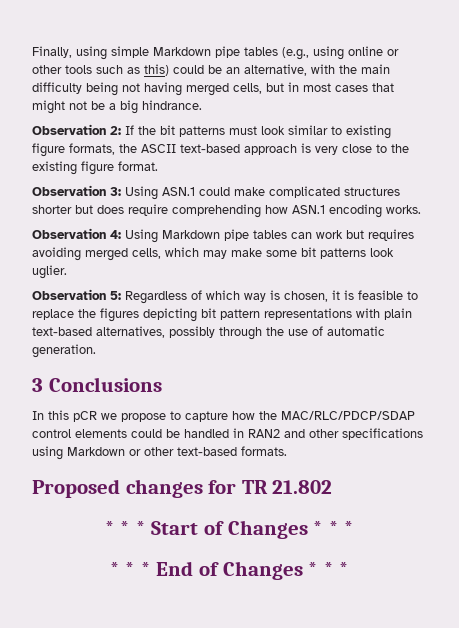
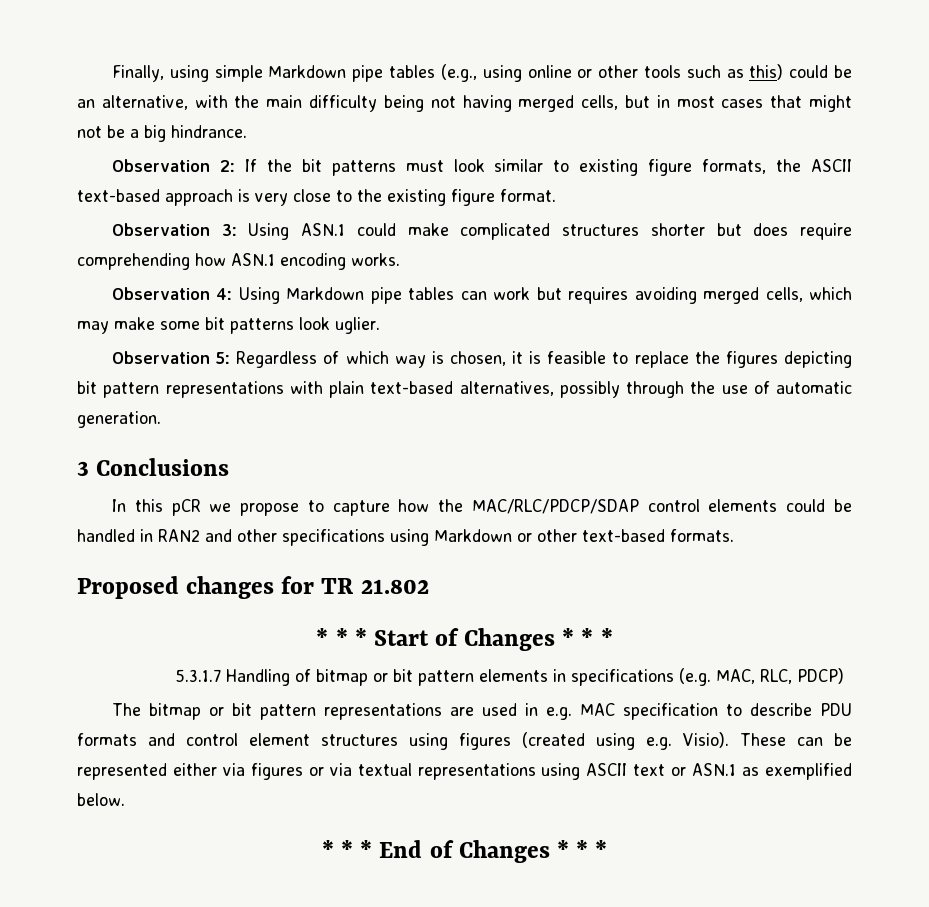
+ 5.3.1.7 Handling of bitmap or bit pattern elements in specifications (e.g. MAC, RLC, PDCP)
+ The bitmap or bit pattern representations are used in e.g. MAC specification to describe PDU formats and control element structures using figures (created using e.g. Visio). These can be represented either via figures or via textual representations using ASCII text or ASN.1 as exemplified below.

